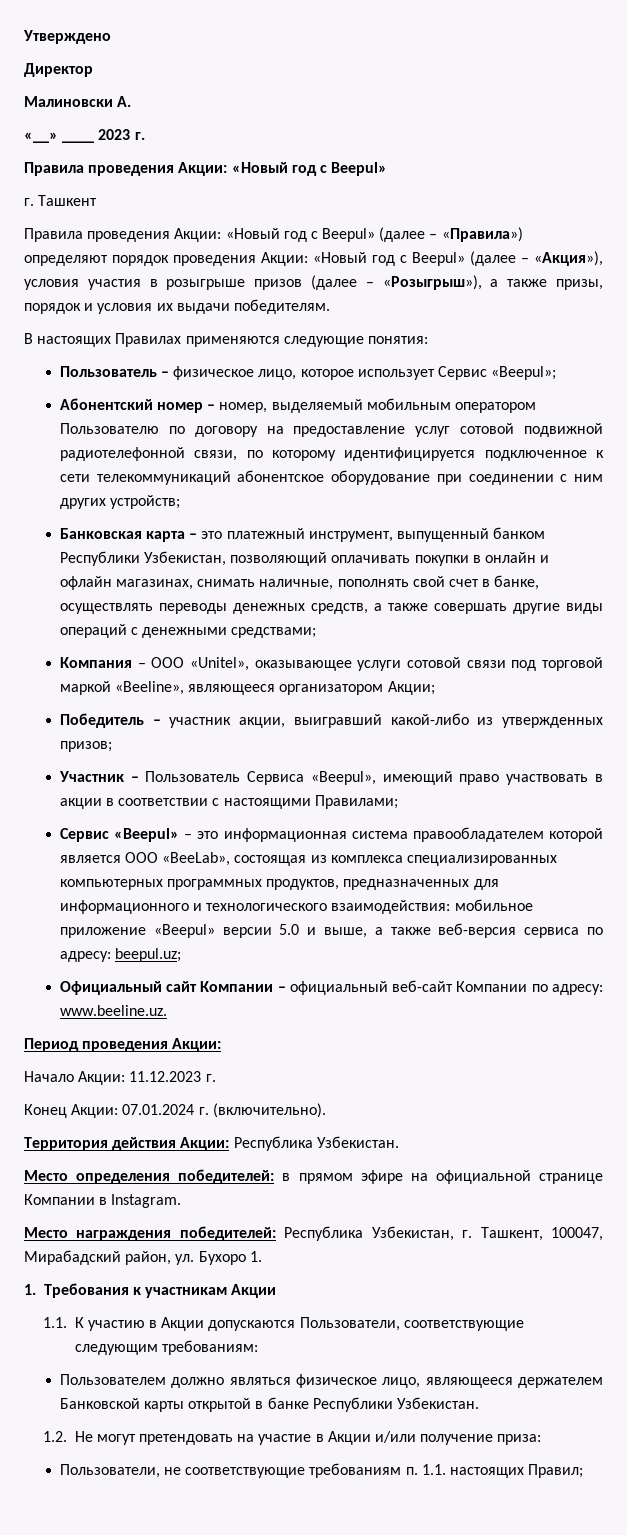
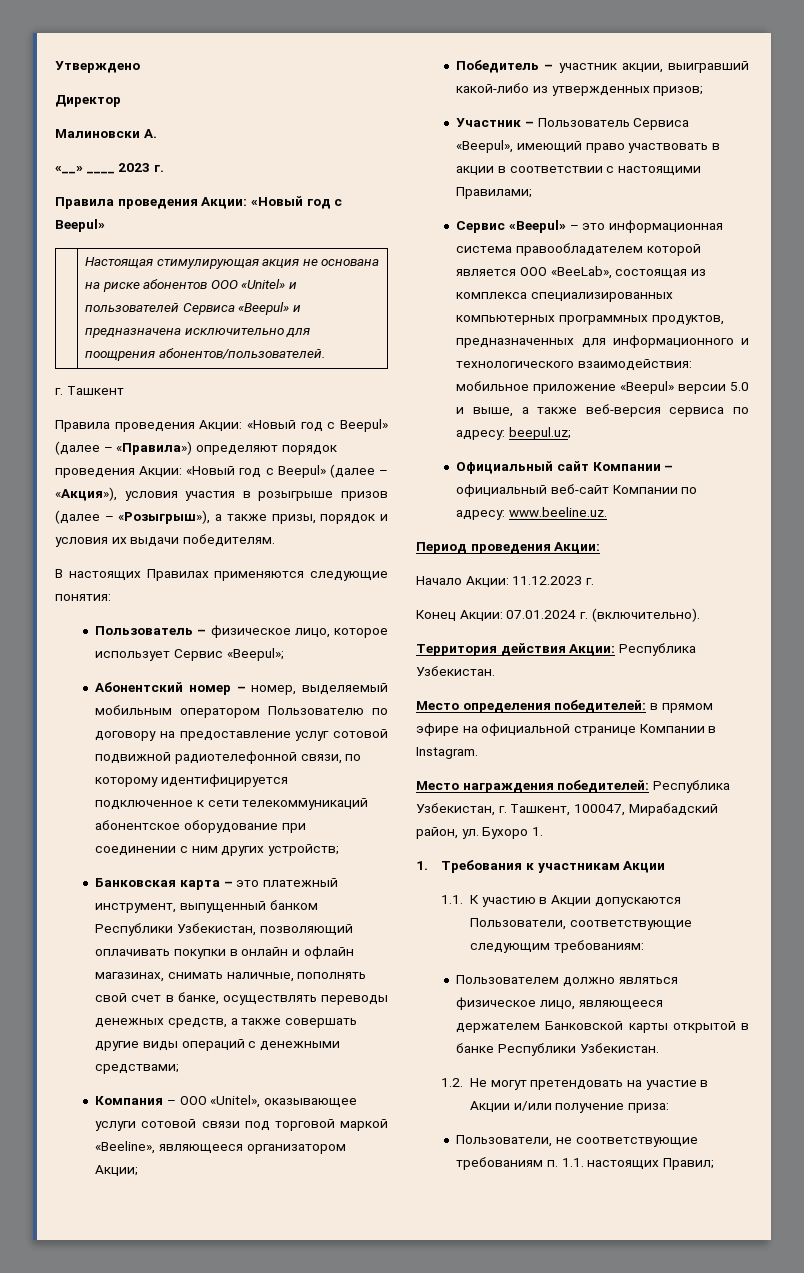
+ | Настоящая стимулирующая акция не основана на риске абонентов ООО «Unitel» и пользователей Сервиса «Beepul» и предназначена исключительно для поощрения абонентов/пользователей.

